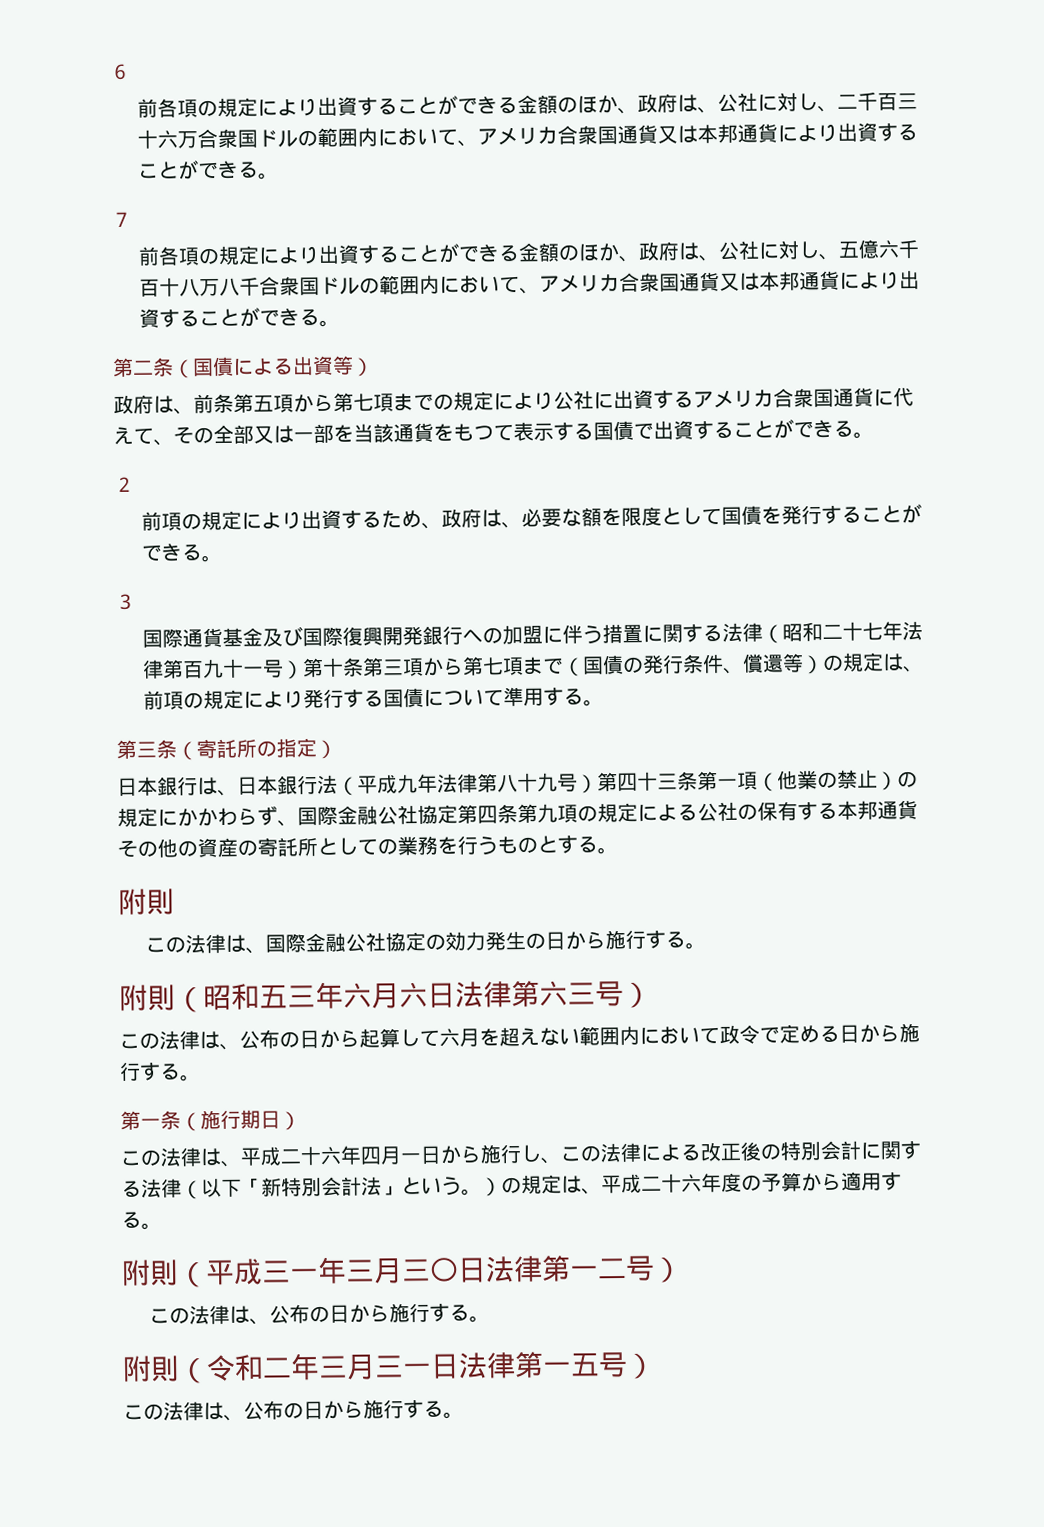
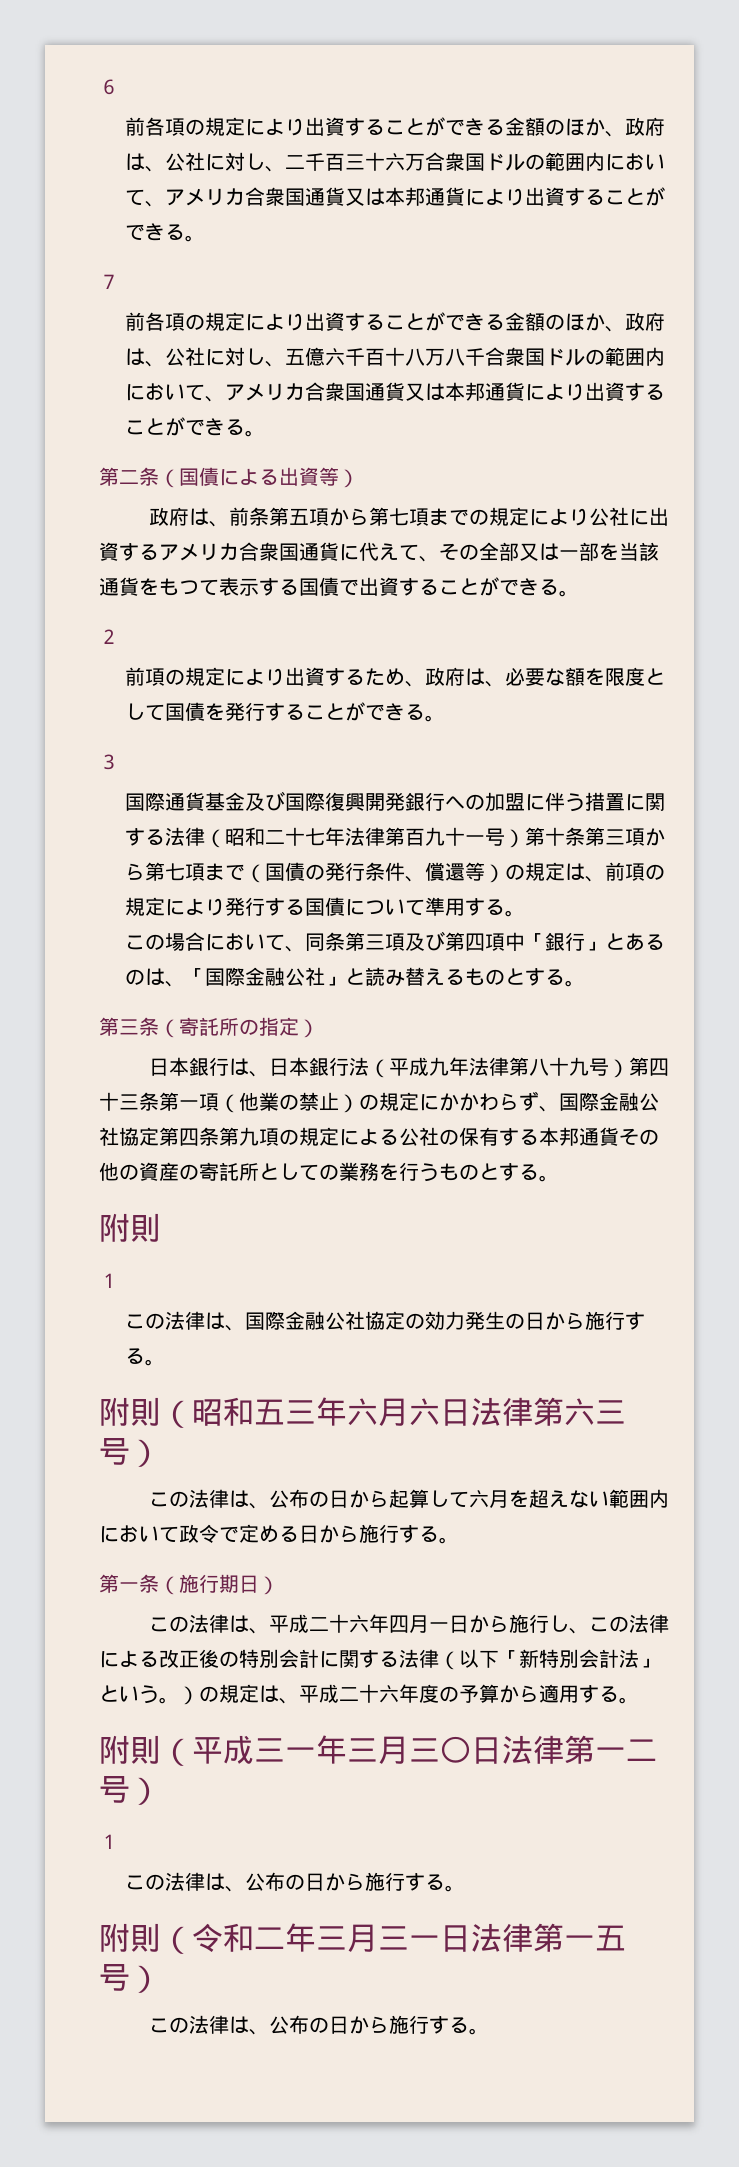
+ この場合において、同条第三項及び第四項中「銀行」とあるのは、「国際金融公社」と読み替えるものとする。
  日本銀行は、日本銀行法（平成九年法律第八十九号）第四十三条第一項（他業の禁止）の規定にかかわらず、国際金融公社協定第四条第九項の規定による公社の保有する本邦通貨その他の資産の寄託所としての業務を行うものとする。
  附則
+ １
  附則（平成三一年三月三〇日法律第一二号）
+ １

